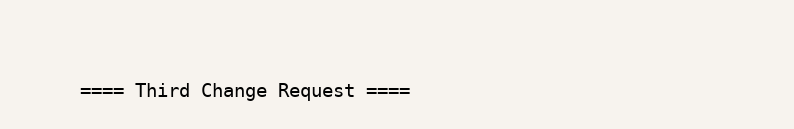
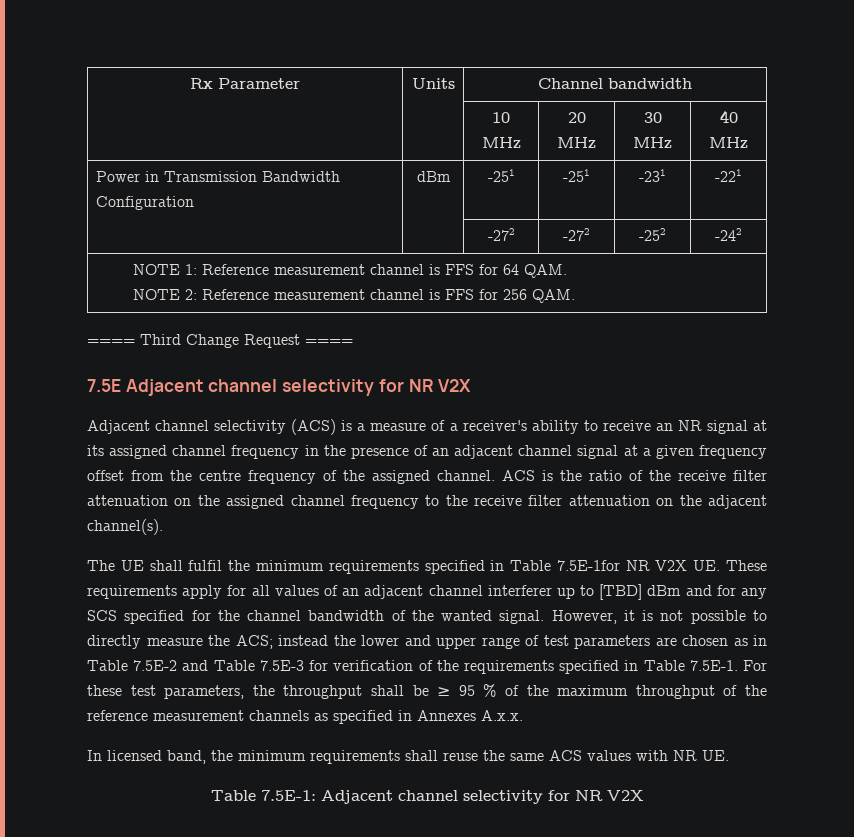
+ Rx Parameter | Units | Channel bandwidth
+ | | 10 MHz | 20 MHz | 30 MHz | 40 MHz
+ Power in Transmission Bandwidth Configuration | dBm | -251 | -251 | -231 | -221
+ | | -272 | -272 | -252 | -242
+ NOTE 1: Reference measurement channel is FFS for 64 QAM.
+ NOTE 2: Reference measurement channel is FFS for 256 QAM.
+ 7.5E Adjacent channel selectivity for NR V2X
+ Adjacent channel selectivity (ACS) is a measure of a receiver's ability to receive an NR signal at its assigned channel frequency in the presence of an adjacent channel signal at a given frequency offset from the centre frequency of the assigned channel. ACS is the ratio of the receive filter attenuation on the assigned channel frequency to the receive filter attenuation on the adjacent channel(s).
+ The UE shall fulfil the minimum requirements specified in Table 7.5E-1for NR V2X UE. These requirements apply for all values of an adjacent channel interferer up to [TBD] dBm and for any SCS specified for the channel bandwidth of the wanted signal. However, it is not possible to directly measure the ACS; instead the lower and upper range of test parameters are chosen as in Table 7.5E-2 and Table 7.5E-3 for verification of the requirements specified in Table 7.5E-1. For these test parameters, the throughput shall be ≥ 95 % of the maximum throughput of the reference measurement channels as specified in Annexes A.x.x.
+ In licensed band, the minimum requirements shall reuse the same ACS values with NR UE.
+ Table 7.5E-1: Adjacent channel selectivity for NR V2X

